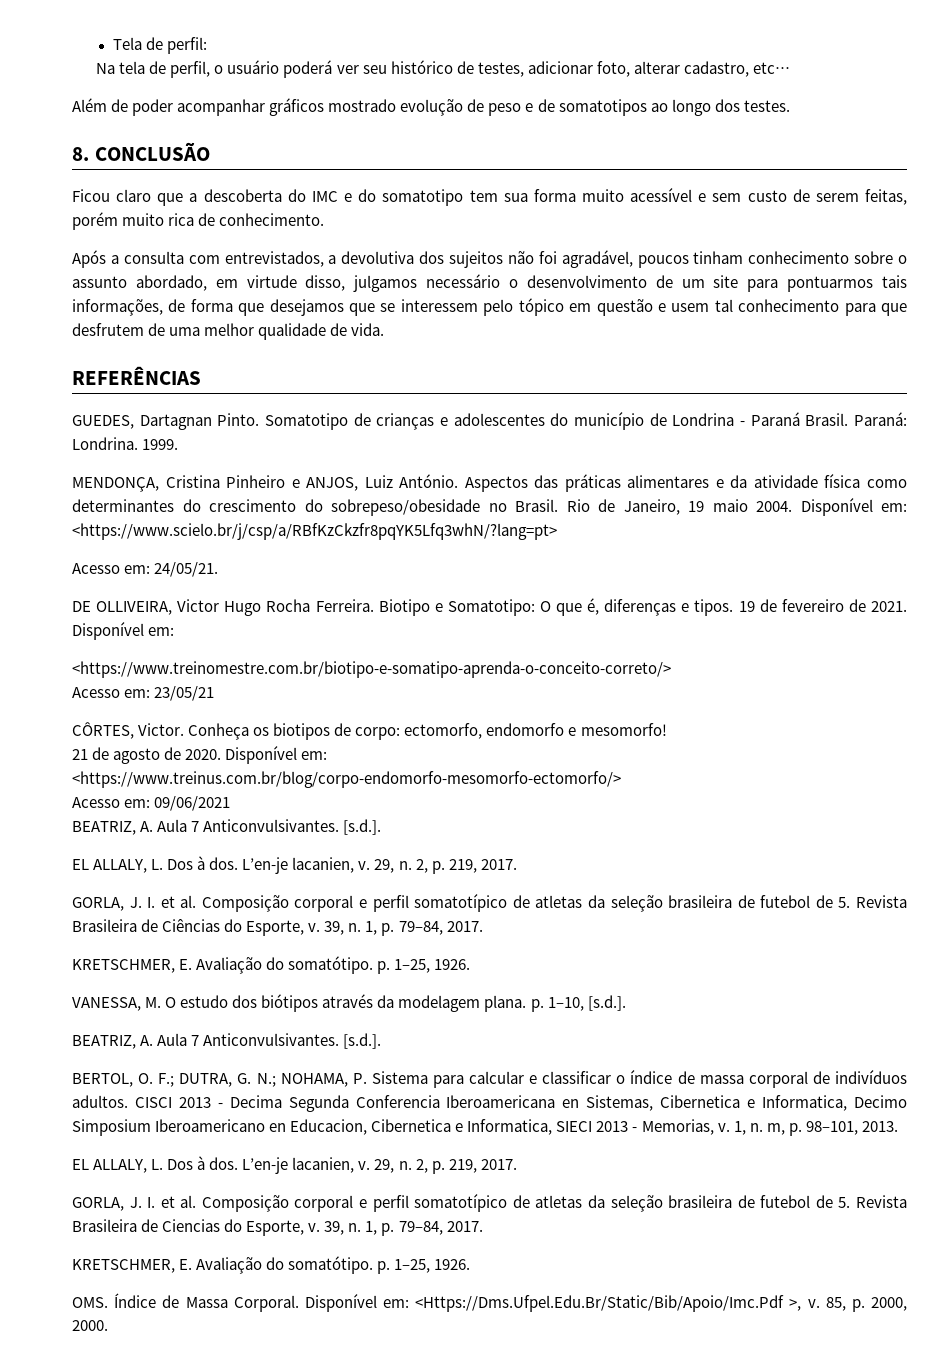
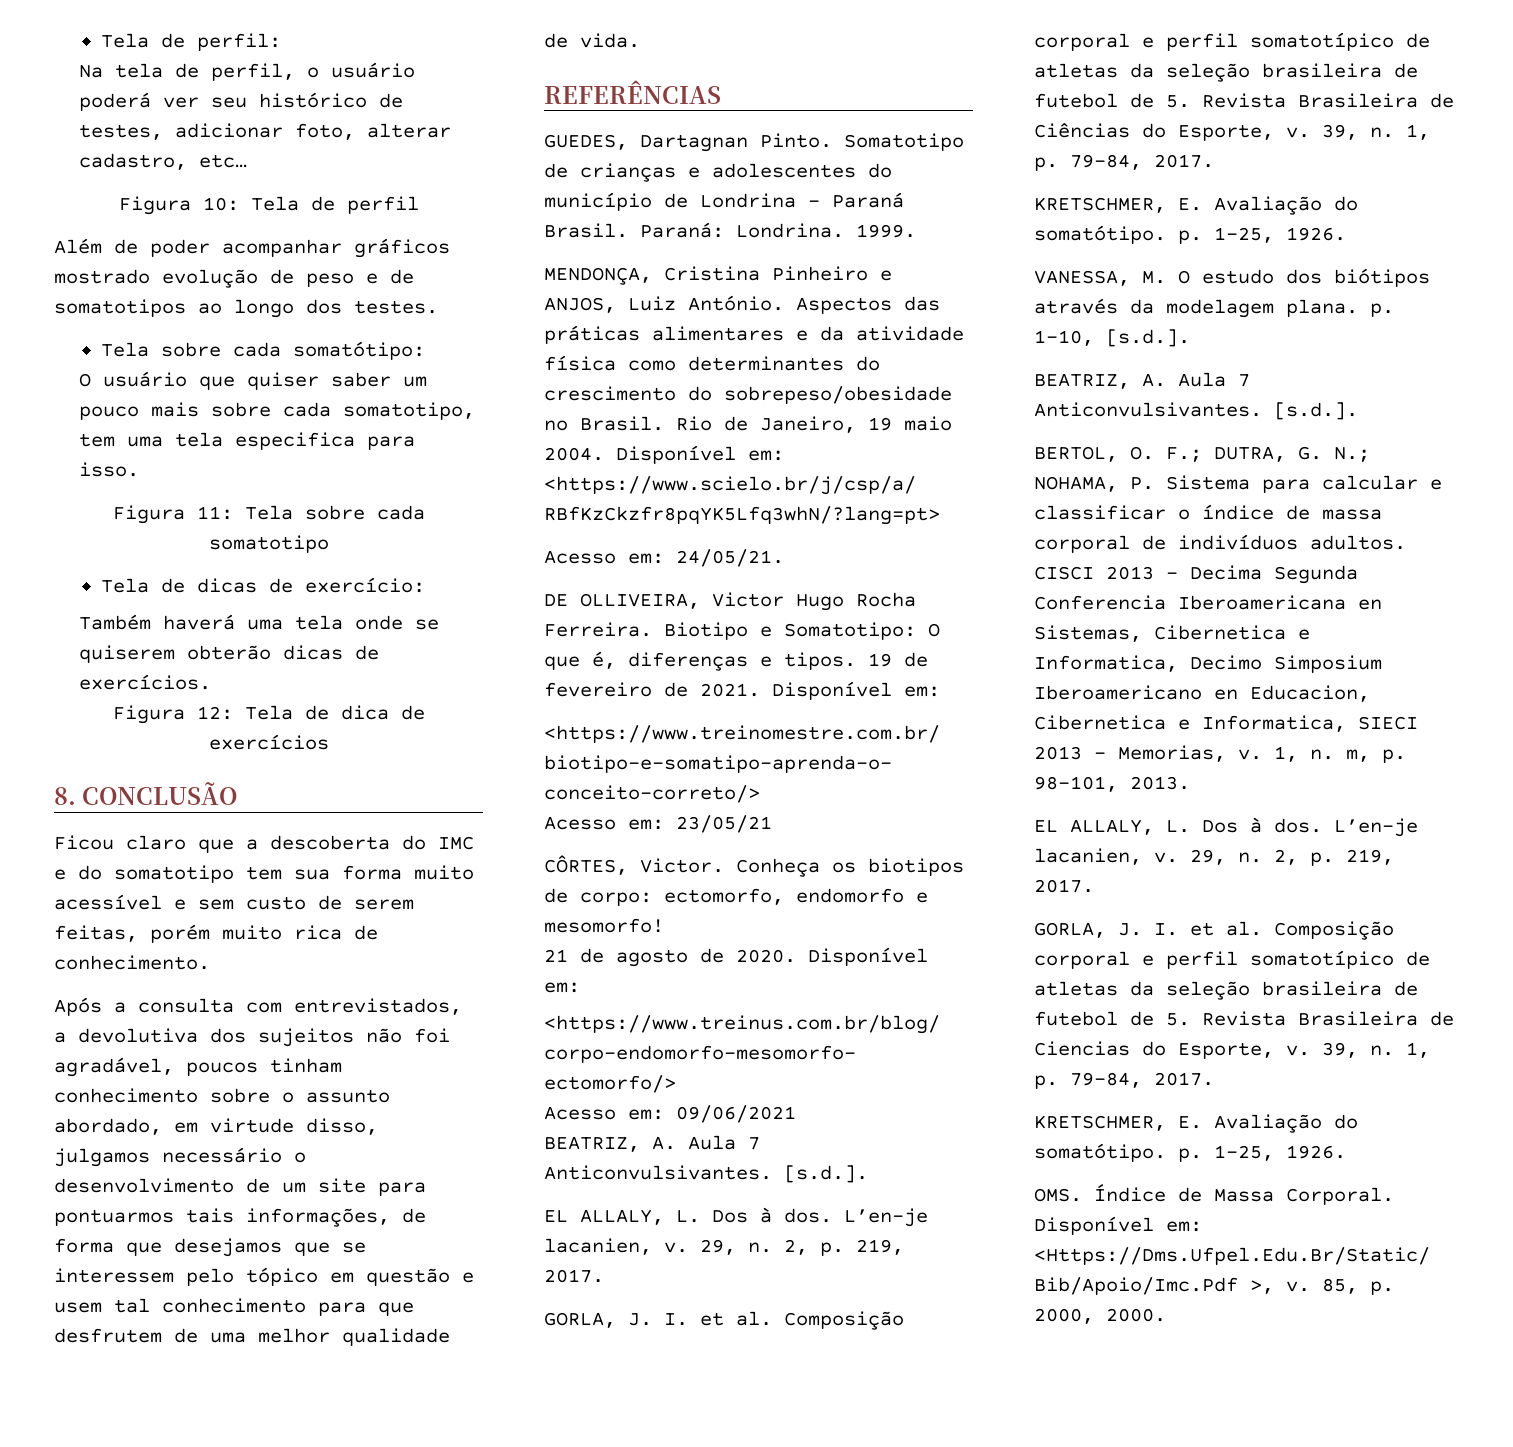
+ Figura 10: Tela de perfil
+ Tela sobre cada somatótipo:
+ O usuário que quiser saber um pouco mais sobre cada somatotipo, tem uma tela especifica para isso.
+ Figura 11: Tela sobre cada somatotipo
+ Tela de dicas de exercício:
+ Também haverá uma tela onde se quiserem obterão dicas de exercícios.
+ Figura 12: Tela de dica de exercícios

